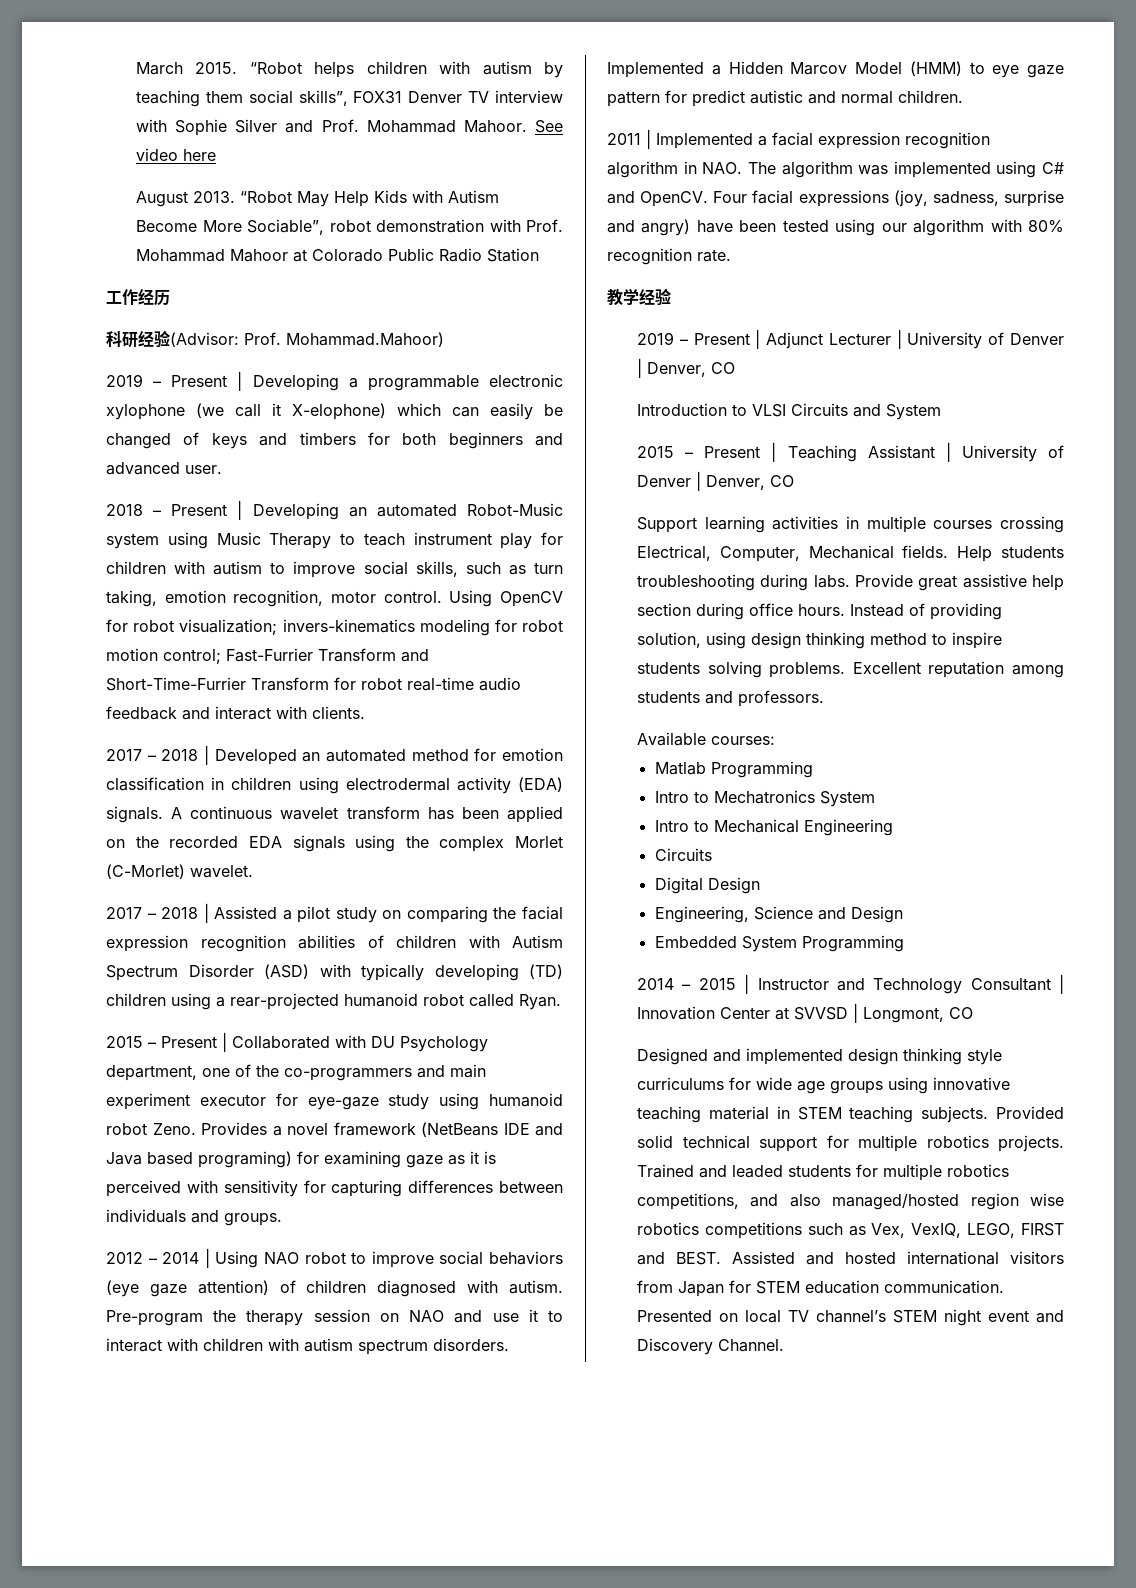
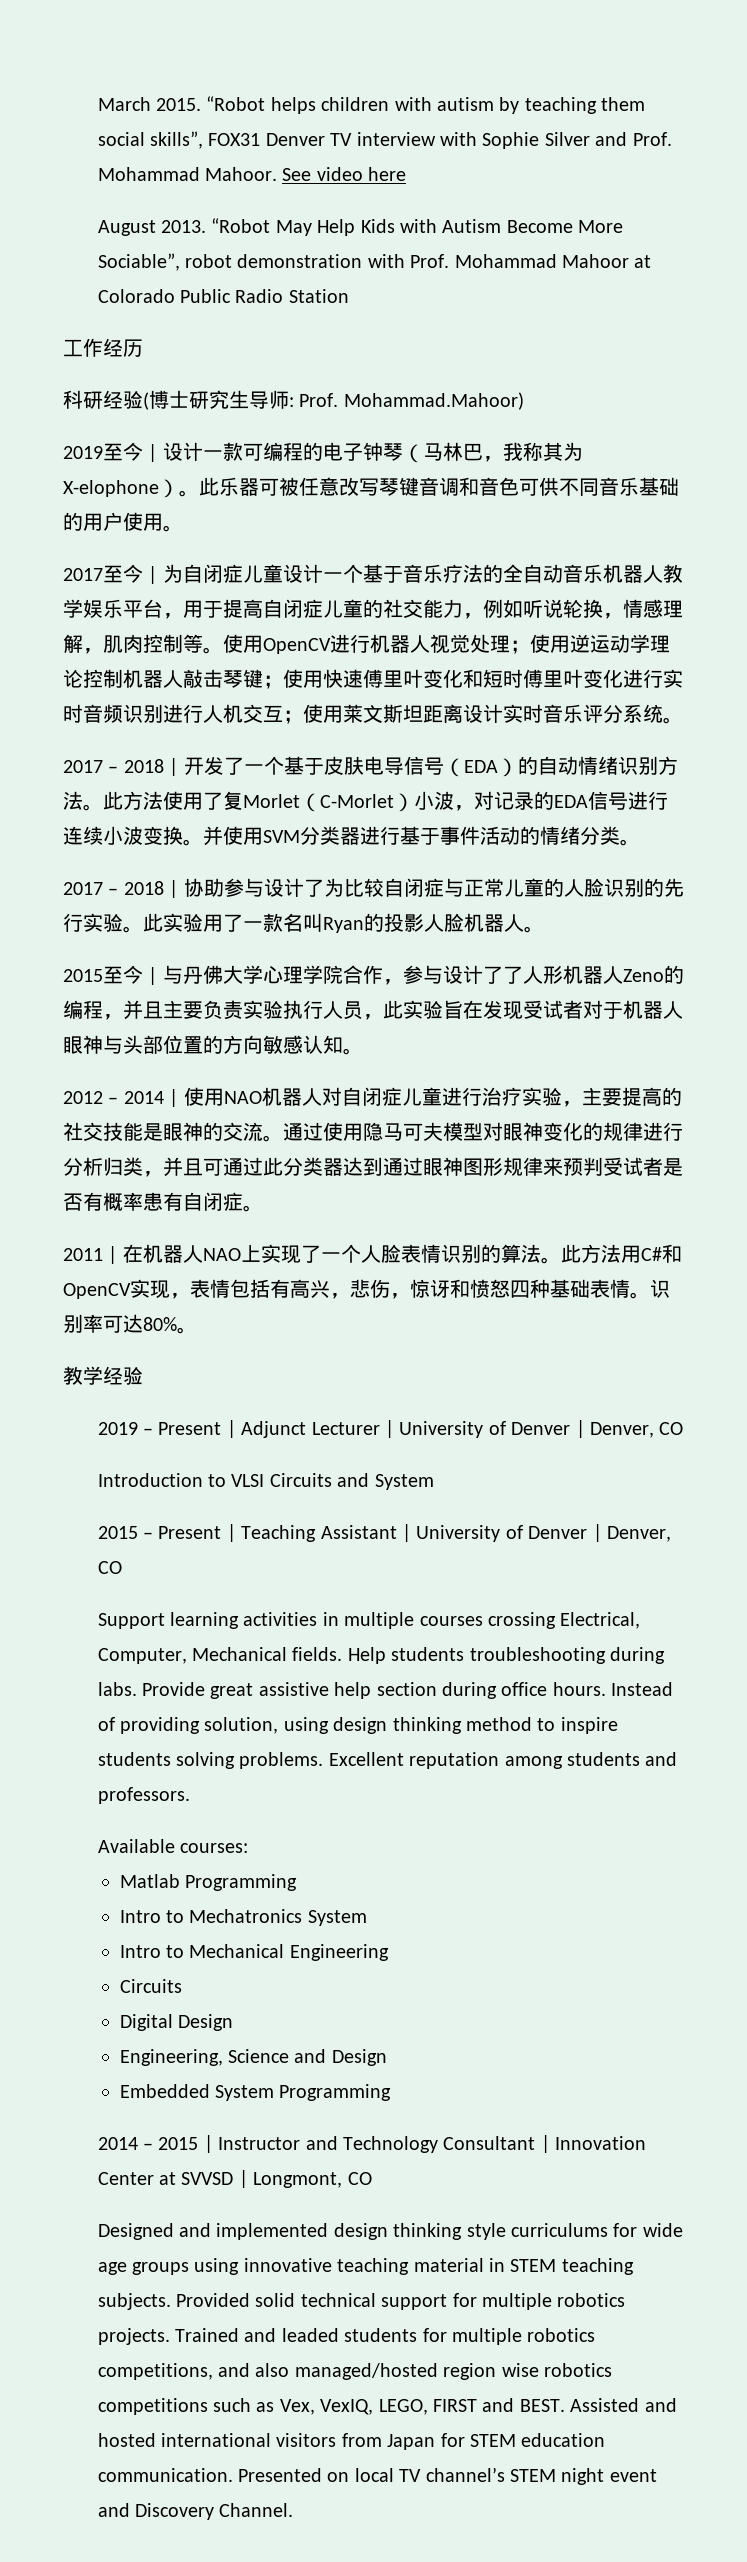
- 科研经验(Advisor: Prof. Mohammad.Mahoor)
- 2019 – Present | Developing a programmable electronic xylophone (we call it X-elophone) which can easily be changed of keys and timbers for both beginners and advanced user.
- 2018 – Present | Developing an automated Robot-Music system using Music Therapy to teach instrument play for children with autism to improve social skills, such as turn taking, emotion recognition, motor control. Using OpenCV for robot visualization; invers-kinematics modeling for robot motion control; Fast-Furrier Transform and Short-Time-Furrier Transform for robot real-time audio feedback and interact with clients.
- 2017 – 2018 | Developed an automated method for emotion classification in children using electrodermal activity (EDA) signals. A continuous wavelet transform has been applied on the recorded EDA signals using the complex Morlet (C-Morlet) wavelet.
- 2017 – 2018 | Assisted a pilot study on comparing the facial expression recognition abilities of children with Autism Spectrum Disorder (ASD) with typically developing (TD) children using a rear-projected humanoid robot called Ryan.
- 2015 – Present | Collaborated with DU Psychology department, one of the co-programmers and main experiment executor for eye-gaze study using humanoid robot Zeno. Provides a novel framework (NetBeans IDE and Java based programing) for examining gaze as it is perceived with sensitivity for capturing differences between individuals and groups.
- 2012 – 2014 | Using NAO robot to improve social behaviors (eye gaze attention) of children diagnosed with autism. Pre-program the therapy session on NAO and use it to interact with children with autism spectrum disorders. Implemented a Hidden Marcov Model (HMM) to eye gaze pattern for predict autistic and normal children.
- 2011 | Implemented a facial expression recognition algorithm in NAO. The algorithm was implemented using C# and OpenCV. Four facial expressions (joy, sadness, surprise and angry) have been tested using our algorithm with 80% recognition rate.
+ 科研经验(博士研究生导师: Prof. Mohammad.Mahoor)
+ 2019至今 | 设计一款可编程的电子钟琴（马林巴，我称其为X-elophone）。此乐器可被任意改写琴键音调和音色可供不同音乐基础的用户使用。
+ 2017至今 | 为自闭症儿童设计一个基于音乐疗法的全自动音乐机器人教学娱乐平台，用于提高自闭症儿童的社交能力，例如听说轮换，情感理解，肌肉控制等。使用OpenCV进行机器人视觉处理；使用逆运动学理论控制机器人敲击琴键；使用快速傅里叶变化和短时傅里叶变化进行实时音频识别进行人机交互；使用莱文斯坦距离设计实时音乐评分系统。
+ 2017 – 2018 | 开发了一个基于皮肤电导信号（EDA）的自动情绪识别方法。此方法使用了复Morlet（C-Morlet）小波，对记录的EDA信号进行连续小波变换。并使用SVM分类器进行基于事件活动的情绪分类。
+ 2017 – 2018 | 协助参与设计了为比较自闭症与正常儿童的人脸识别的先行实验。此实验用了一款名叫Ryan的投影人脸机器人。
+ 2015至今 | 与丹佛大学心理学院合作，参与设计了了人形机器人Zeno的编程，并且主要负责实验执行人员，此实验旨在发现受试者对于机器人眼神与头部位置的方向敏感认知。
+ 2012 – 2014 | 使用NAO机器人对自闭症儿童进行治疗实验，主要提高的社交技能是眼神的交流。通过使用隐马可夫模型对眼神变化的规律进行分析归类，并且可通过此分类器达到通过眼神图形规律来预判受试者是否有概率患有自闭症。
+ 2011 | 在机器人NAO上实现了一个人脸表情识别的算法。此方法用C#和OpenCV实现，表情包括有高兴，悲伤，惊讶和愤怒四种基础表情。识别率可达80%。

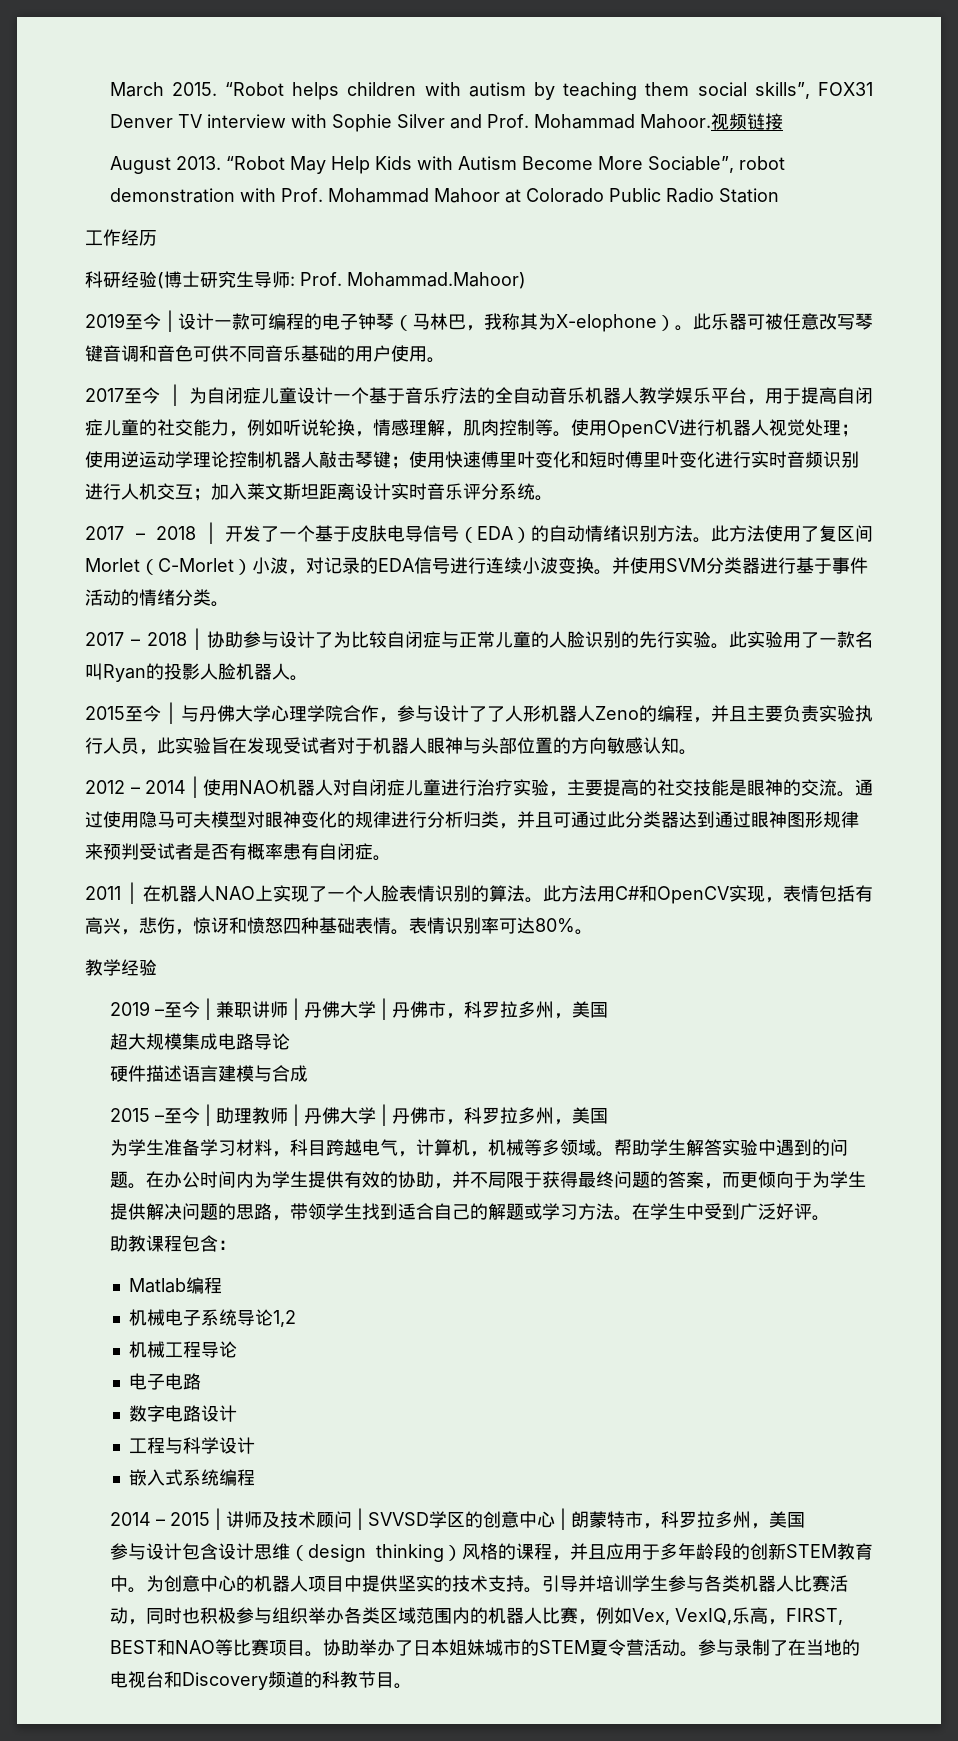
- See video here
+ 视频链接
- 使用OpenCV进行机器人视觉处理；使用逆运动学理论控制机器人敲击琴键；使用快速傅里叶变化和短时傅里叶变化进行实时音频识别进行人机交互；使用莱文斯坦距离设计实时音乐评分系统。
+ 使用OpenCV进行机器人视觉处理；使用逆运动学理论控制机器人敲击琴键；使用快速傅里叶变化和短时傅里叶变化进行实时音频识别进行人机交互；加入莱文斯坦距离设计实时音乐评分系统。
- 此方法使用了复Morlet（C-Morlet）小波，对记录的EDA信号进行连续小波变换。
+ 此方法使用了复区间Morlet（C-Morlet）小波，对记录的EDA信号进行连续小波变换。
- 识别率可达80%。
+ 表情识别率可达80%。
- 2019 – Present | Adjunct Lecturer | University of Denver | Denver, CO
- Introduction to VLSI Circuits and System
- 2015 – Present | Teaching Assistant | University of Denver | Denver, CO
- Support learning activities in multiple courses crossing Electrical, Computer, Mechanical fields. Help students troubleshooting during labs. Provide great assistive help section during office hours. Instead of providing solution, using design thinking method to inspire students solving problems. Excellent reputation among students and professors.
- Available courses:
- Matlab Programming
- Intro to Mechatronics System
- Intro to Mechanical Engineering
- Circuits
- Digital Design
- Engineering, Science and Design
- Embedded System Programming
- 2014 – 2015 | Instructor and Technology Consultant | Innovation Center at SVVSD | Longmont, CO
- Designed and implemented design thinking style curriculums for wide age groups using innovative teaching material in STEM teaching subjects. Provided solid technical support for multiple robotics projects. Trained and leaded students for multiple robotics competitions, and also managed/hosted region wise robotics competitions such as Vex, VexIQ, LEGO, FIRST and BEST. Assisted and hosted international visitors from Japan for STEM education communication. Presented on local TV channel’s STEM night event and Discovery Channel.
+ 2019 –至今 | 兼职讲师 | 丹佛大学 | 丹佛市，科罗拉多州，美国
+ 超大规模集成电路导论
+ 硬件描述语言建模与合成
+ 2015 –至今 | 助理教师 | 丹佛大学 | 丹佛市，科罗拉多州，美国
+ 为学生准备学习材料，科目跨越电气，计算机，机械等多领域。帮助学生解答实验中遇到的问题。在办公时间内为学生提供有效的协助，并不局限于获得最终问题的答案，而更倾向于为学生提供解决问题的思路，带领学生找到适合自己的解题或学习方法。在学生中受到广泛好评。
+ 助教课程包含：
+ Matlab编程
+ 机械电子系统导论1,2
+ 机械工程导论
+ 电子电路
+ 数字电路设计
+ 工程与科学设计
+ 嵌入式系统编程
+ 2014 – 2015 | 讲师及技术顾问 | SVVSD学区的创意中心 | 朗蒙特市，科罗拉多州，美国
+ 参与设计包含设计思维（design thinking）风格的课程，并且应用于多年龄段的创新STEM教育中。为创意中心的机器人项目中提供坚实的技术支持。引导并培训学生参与各类机器人比赛活动，同时也积极参与组织举办各类区域范围内的机器人比赛，例如Vex, VexIQ,乐高，FIRST, BEST和NAO等比赛项目。协助举办了日本姐妹城市的STEM夏令营活动。参与录制了在当地的电视台和Discovery频道的科教节目。

